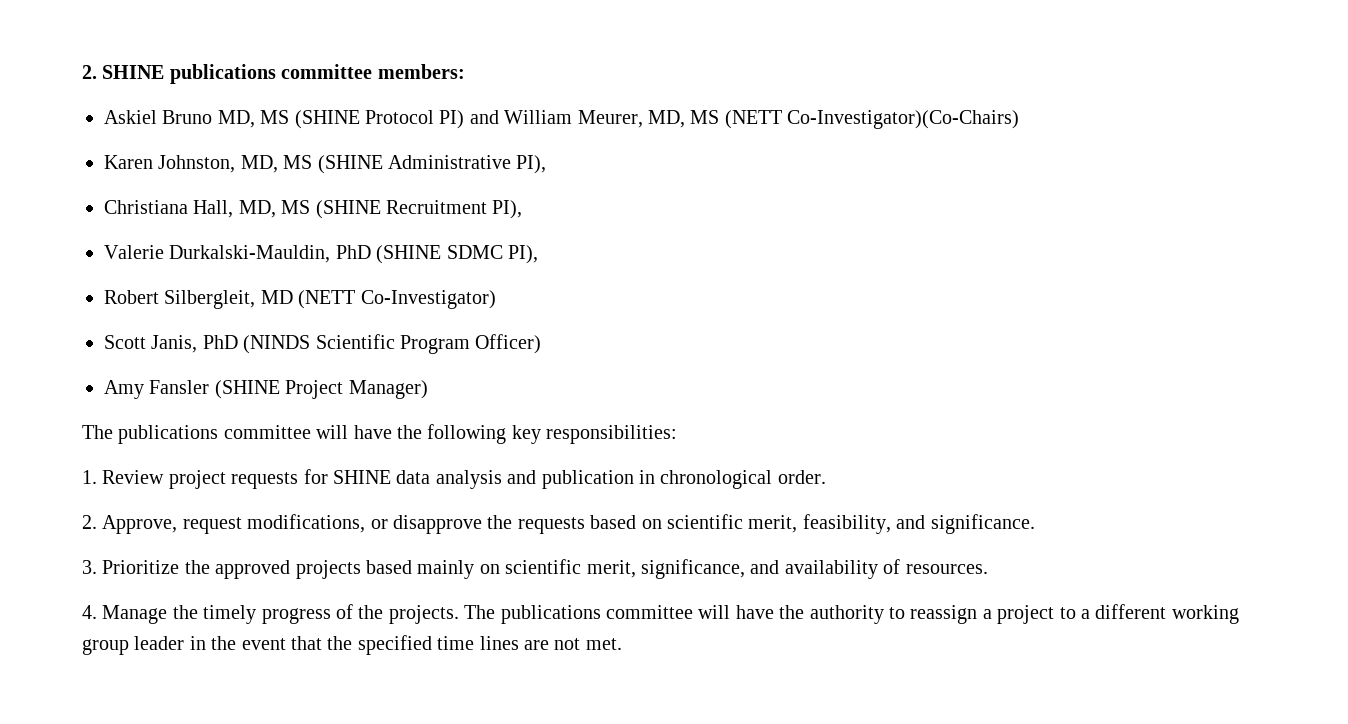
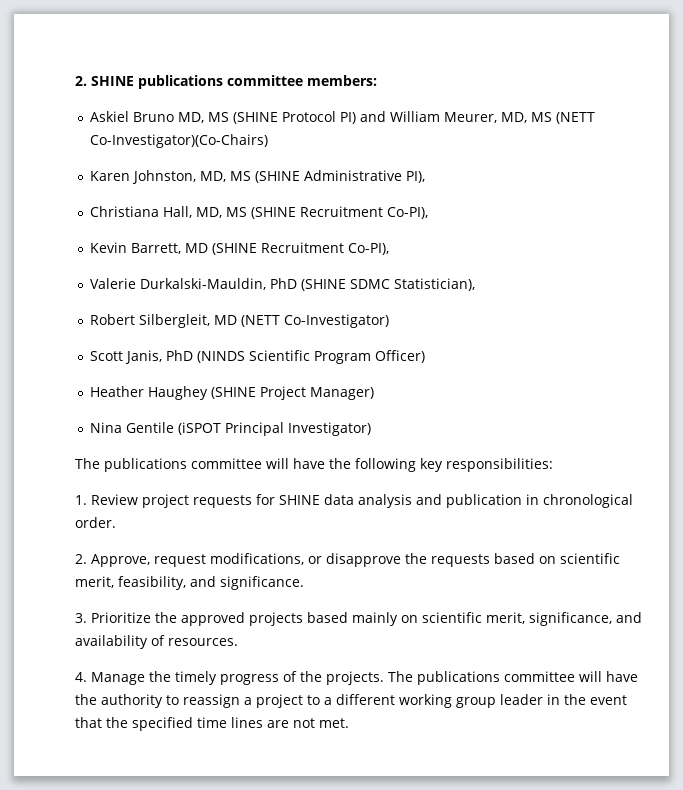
- Christiana Hall, MD, MS (SHINE Recruitment PI),
+ Christiana Hall, MD, MS (SHINE Recruitment Co-PI),
+ Kevin Barrett, MD (SHINE Recruitment Co-PI),
- Valerie Durkalski-Mauldin, PhD (SHINE SDMC PI),
+ Valerie Durkalski-Mauldin, PhD (SHINE SDMC Statistician),
- Amy Fansler (SHINE Project Manager)
+ Heather Haughey (SHINE Project Manager)
+ Nina Gentile (iSPOT Principal Investigator)

